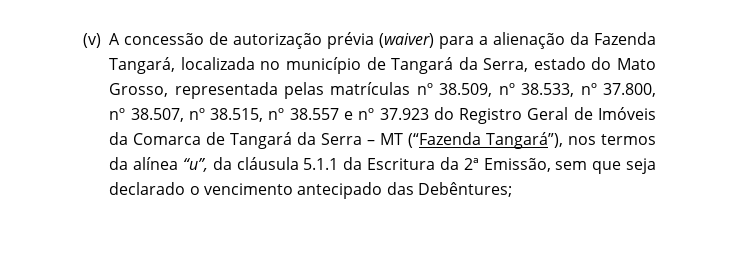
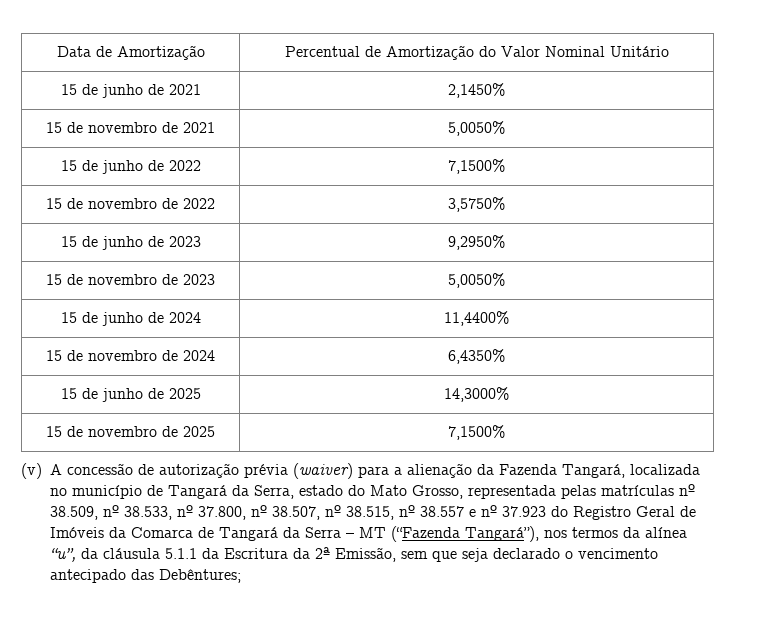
+ Data de Amortização | Percentual de Amortização do Valor Nominal Unitário
+ 15 de junho de 2021 | 2,1450%
+ 15 de novembro de 2021 | 5,0050%
+ 15 de junho de 2022 | 7,1500%
+ 15 de novembro de 2022 | 3,5750%
+ 15 de junho de 2023 | 9,2950%
+ 15 de novembro de 2023 | 5,0050%
+ 15 de junho de 2024 | 11,4400%
+ 15 de novembro de 2024 | 6,4350%
+ 15 de junho de 2025 | 14,3000%
+ 15 de novembro de 2025 | 7,1500%

